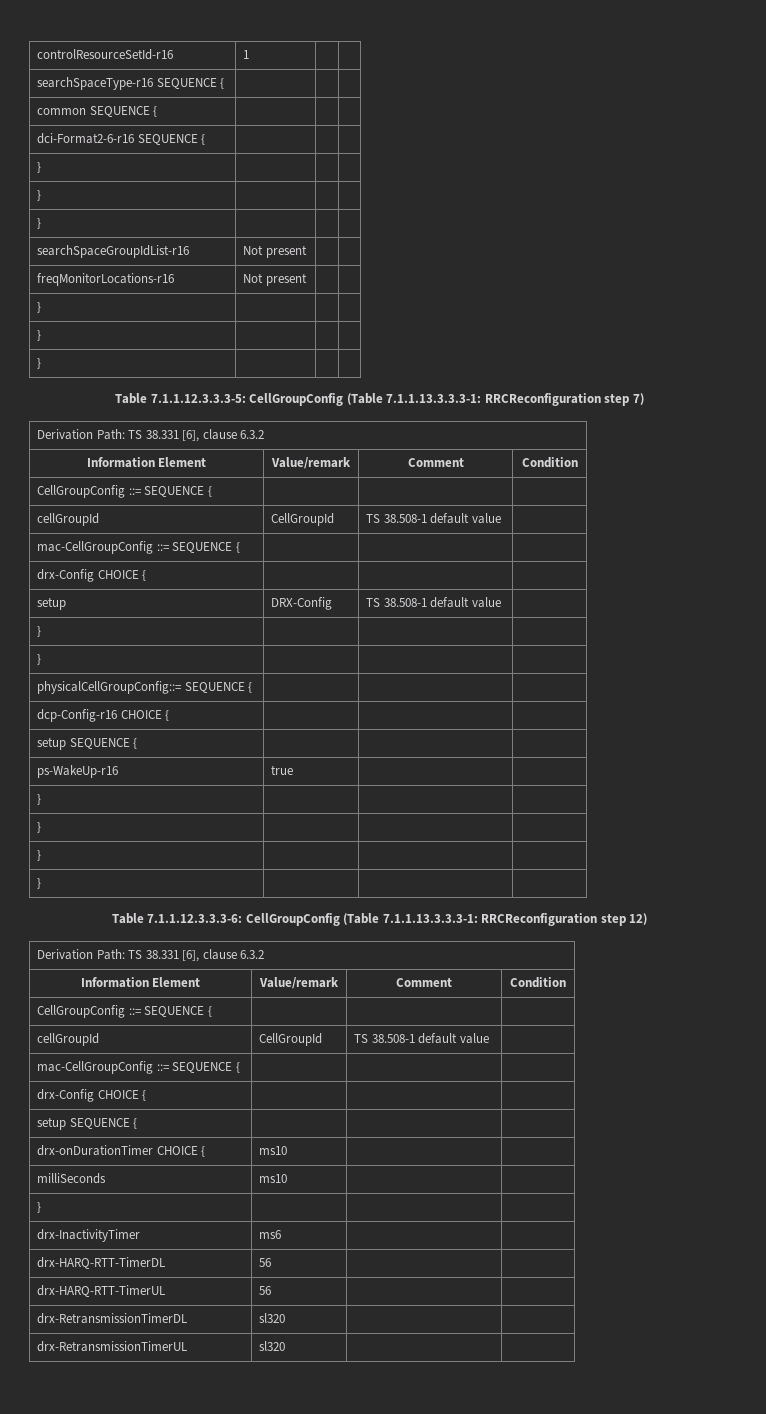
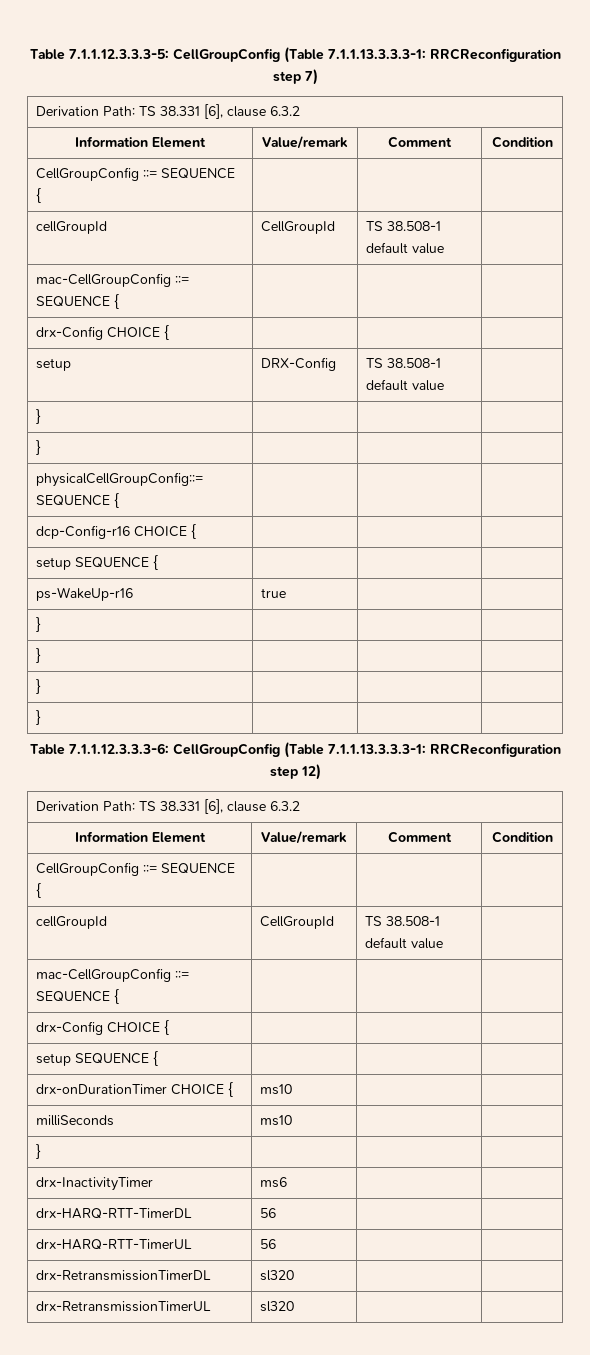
- controlResourceSetId-r16 | 1 | |
- searchSpaceType-r16 SEQUENCE { | | |
- common SEQUENCE { | | |
- dci-Format2-6-r16 SEQUENCE { | | |
- } | | |
- } | | |
- } | | |
- searchSpaceGroupIdList-r16 | Not present | |
- freqMonitorLocations-r16 | Not present | |
- } | | |
- } | | |
- } | | |

